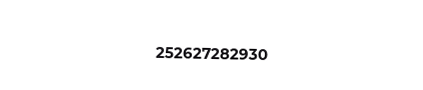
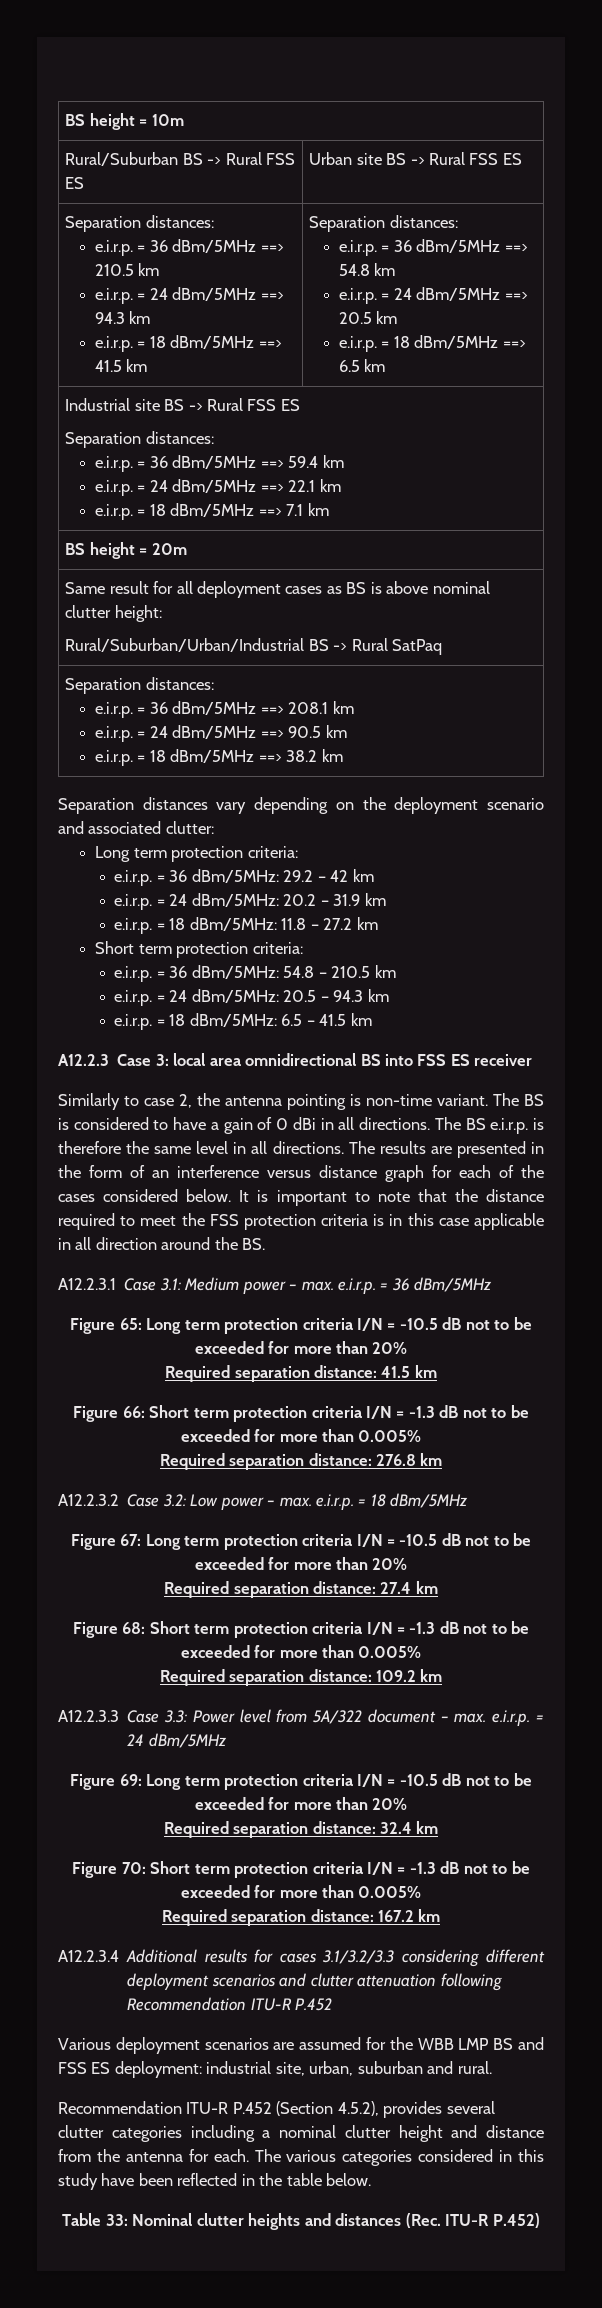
- 252627282930
+ BS height = 10m
+ Rural/Suburban BS -> Rural FSS ES | Urban site BS -> Rural FSS ES
+ Separation distances:
+ e.i.r.p. = 36 dBm/5MHz ==> 210.5 km
+ e.i.r.p. = 24 dBm/5MHz ==> 94.3 km
+ e.i.r.p. = 18 dBm/5MHz ==> 41.5 km | Separation distances:
+ e.i.r.p. = 36 dBm/5MHz ==> 54.8 km
+ e.i.r.p. = 24 dBm/5MHz ==> 20.5 km
+ e.i.r.p. = 18 dBm/5MHz ==> 6.5 km
+ Industrial site BS -> Rural FSS ES
+ Separation distances:
+ e.i.r.p. = 36 dBm/5MHz ==> 59.4 km
+ e.i.r.p. = 24 dBm/5MHz ==> 22.1 km
+ e.i.r.p. = 18 dBm/5MHz ==> 7.1 km
+ BS height = 20m
+ Same result for all deployment cases as BS is above nominal clutter height:
+ Rural/Suburban/Urban/Industrial BS -> Rural SatPaq
+ Separation distances:
+ e.i.r.p. = 36 dBm/5MHz ==> 208.1 km
+ e.i.r.p. = 24 dBm/5MHz ==> 90.5 km
+ e.i.r.p. = 18 dBm/5MHz ==> 38.2 km
+ Separation distances vary depending on the deployment scenario and associated clutter:
+ Long term protection criteria:
+ e.i.r.p. = 36 dBm/5MHz: 29.2 – 42 km
+ e.i.r.p. = 24 dBm/5MHz: 20.2 – 31.9 km
+ e.i.r.p. = 18 dBm/5MHz: 11.8 – 27.2 km
+ Short term protection criteria:
+ e.i.r.p. = 36 dBm/5MHz: 54.8 – 210.5 km
+ e.i.r.p. = 24 dBm/5MHz: 20.5 – 94.3 km
+ e.i.r.p. = 18 dBm/5MHz: 6.5 – 41.5 km
+ A12.2.3 Case 3: local area omnidirectional BS into FSS ES receiver
+ Similarly to case 2, the antenna pointing is non-time variant. The BS is considered to have a gain of 0 dBi in all directions. The BS e.i.r.p. is therefore the same level in all directions. The results are presented in the form of an interference versus distance graph for each of the cases considered below. It is important to note that the distance required to meet the FSS protection criteria is in this case applicable in all direction around the BS.
+ A12.2.3.1 Case 3.1: Medium power – max. e.i.r.p. = 36 dBm/5MHz
+ Figure 65: Long term protection criteria I/N = -10.5 dB not to be exceeded for more than 20%
+ Required separation distance: 41.5 km
+ Figure 66: Short term protection criteria I/N = -1.3 dB not to be exceeded for more than 0.005%
+ Required separation distance: 276.8 km
+ A12.2.3.2 Case 3.2: Low power – max. e.i.r.p. = 18 dBm/5MHz
+ Figure 67: Long term protection criteria I/N = -10.5 dB not to be exceeded for more than 20%
+ Required separation distance: 27.4 km
+ Figure 68: Short term protection criteria I/N = -1.3 dB not to be exceeded for more than 0.005%
+ Required separation distance: 109.2 km
+ A12.2.3.3 Case 3.3: Power level from 5A/322 document – max. e.i.r.p. = 24 dBm/5MHz
+ Figure 69: Long term protection criteria I/N = -10.5 dB not to be exceeded for more than 20%
+ Required separation distance: 32.4 km
+ Figure 70: Short term protection criteria I/N = -1.3 dB not to be exceeded for more than 0.005%
+ Required separation distance: 167.2 km
+ A12.2.3.4 Additional results for cases 3.1/3.2/3.3 considering different deployment scenarios and clutter attenuation following Recommendation ITU-R P.452
+ Various deployment scenarios are assumed for the WBB LMP BS and FSS ES deployment: industrial site, urban, suburban and rural.
+ Recommendation ITU-R P.452 (Section 4.5.2), provides several clutter categories including a nominal clutter height and distance from the antenna for each. The various categories considered in this study have been reflected in the table below.
+ Table 33: Nominal clutter heights and distances (Rec. ITU-R P.452)

